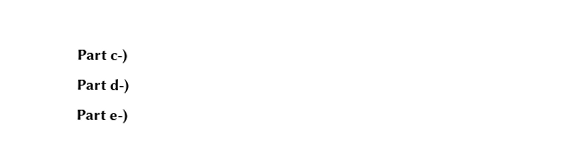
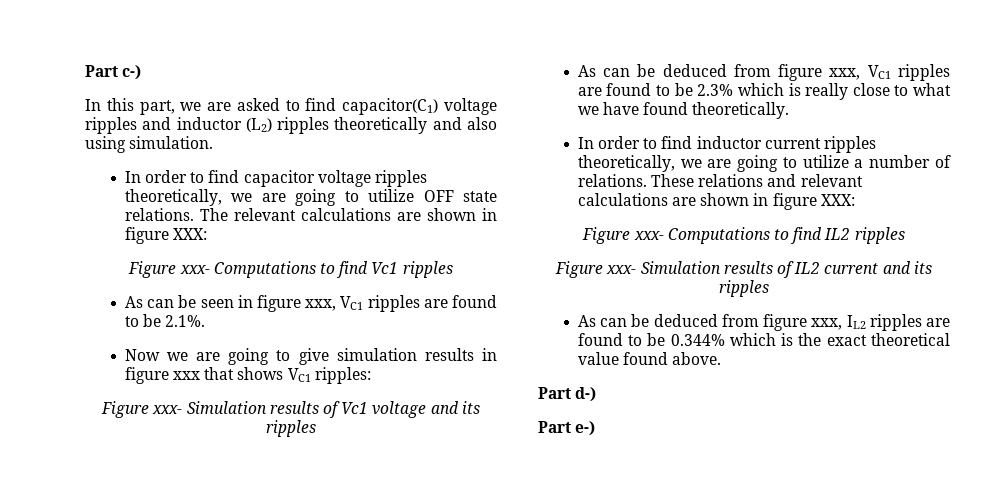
+ In this part, we are asked to find capacitor(C1) voltage ripples and inductor (L2) ripples theoretically and also using simulation.
+ In order to find capacitor voltage ripples theoretically, we are going to utilize OFF state relations. The relevant calculations are shown in figure XXX:
+ Figure xxx- Computations to find Vc1 ripples
+ As can be seen in figure xxx, VC1 ripples are found to be 2.1%.
+ Now we are going to give simulation results in figure xxx that shows VC1 ripples:
+ Figure xxx- Simulation results of Vc1 voltage and its ripples
+ As can be deduced from figure xxx, VC1 ripples are found to be 2.3% which is really close to what we have found theoretically.
+ In order to find inductor current ripples theoretically, we are going to utilize a number of relations. These relations and relevant calculations are shown in figure XXX:
+ Figure xxx- Computations to find IL2 ripples
+ Figure xxx- Simulation results of IL2 current and its ripples
+ As can be deduced from figure xxx, IL2 ripples are found to be 0.344% which is the exact theoretical value found above.

